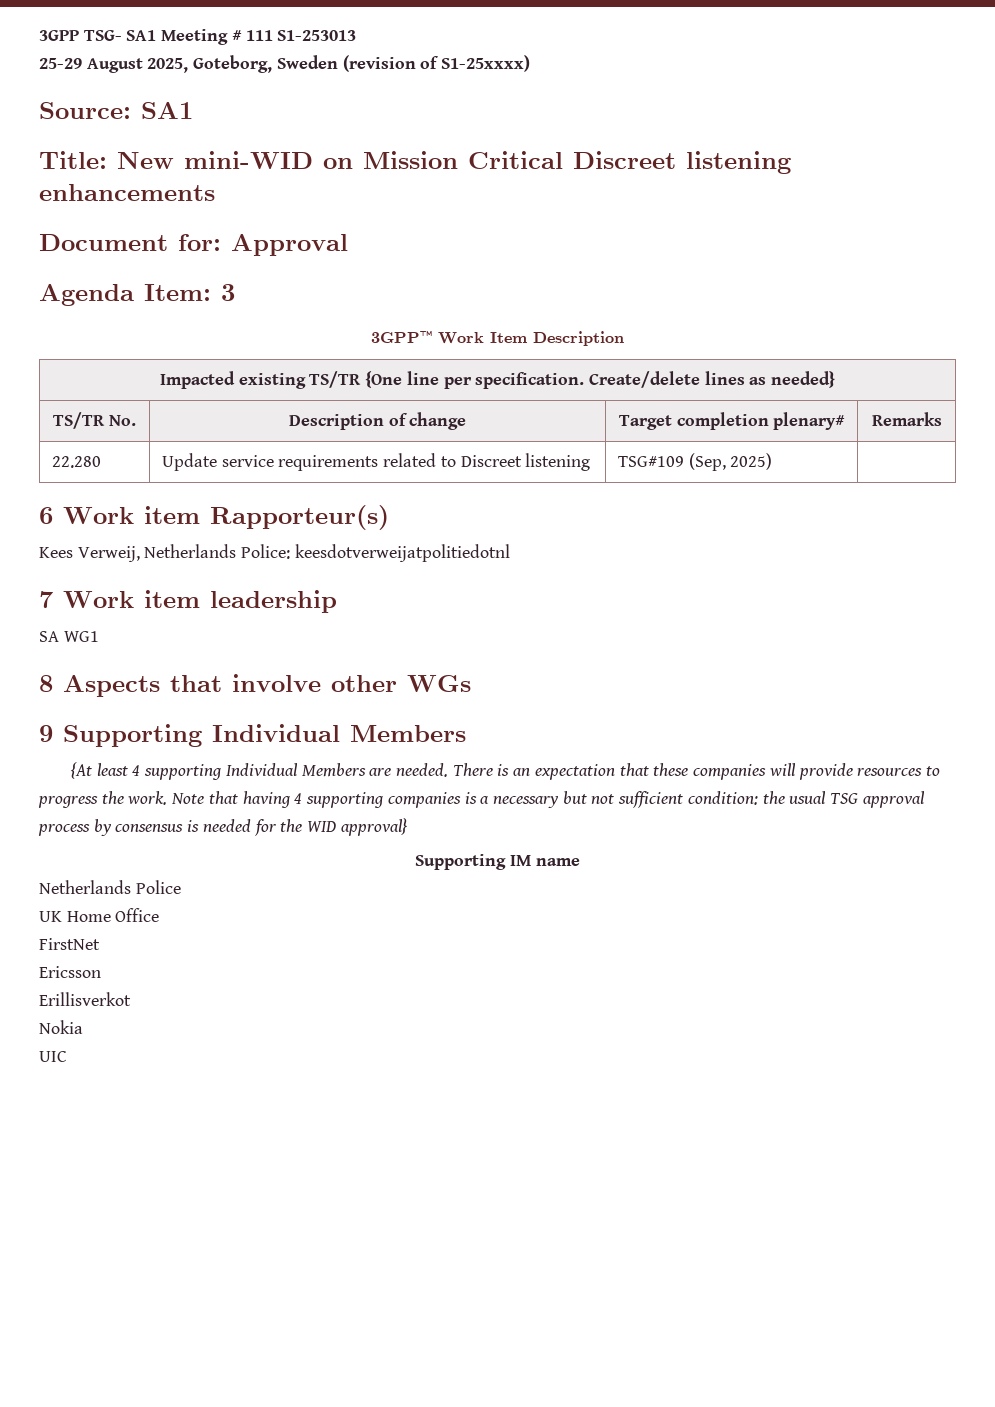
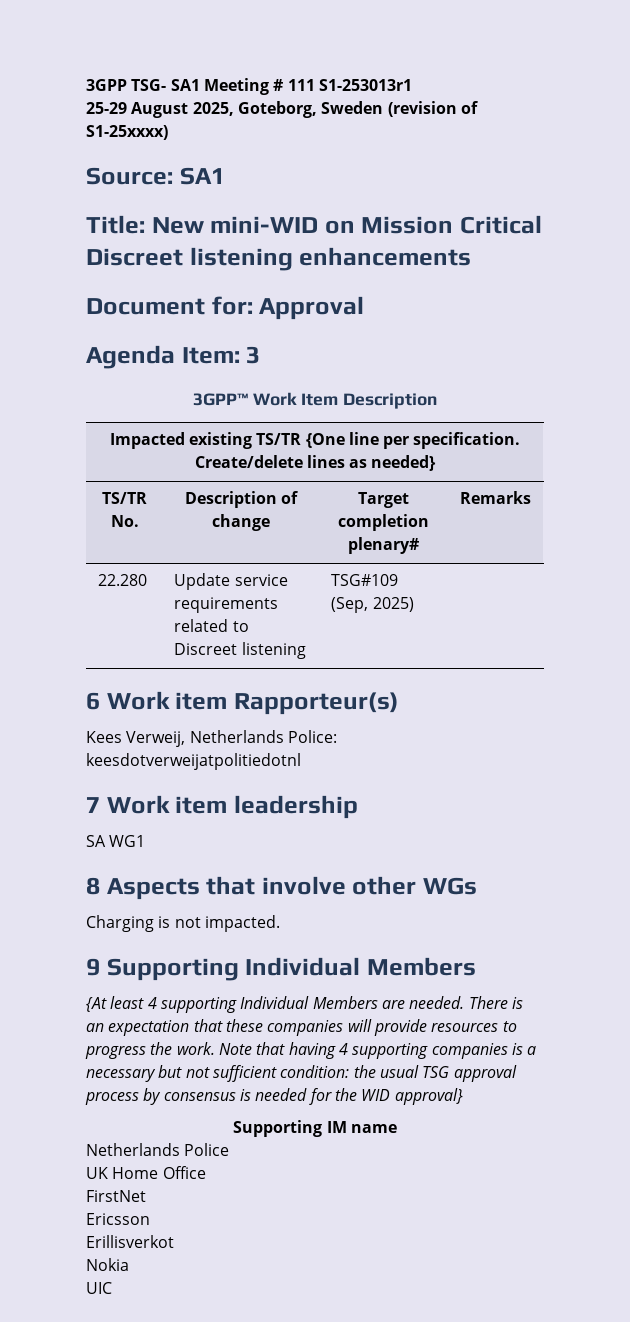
- 3GPP TSG- SA1 Meeting # 111 S1-253013
+ 3GPP TSG- SA1 Meeting # 111 S1-253013r1
+ Charging is not impacted.

